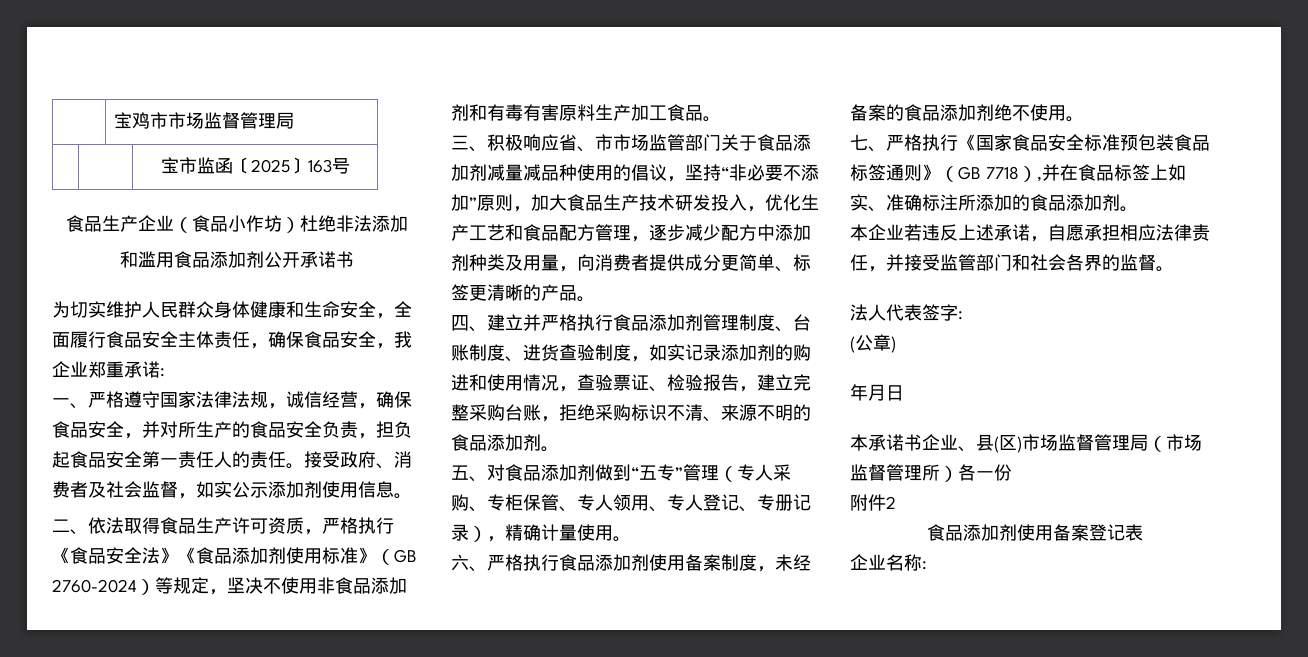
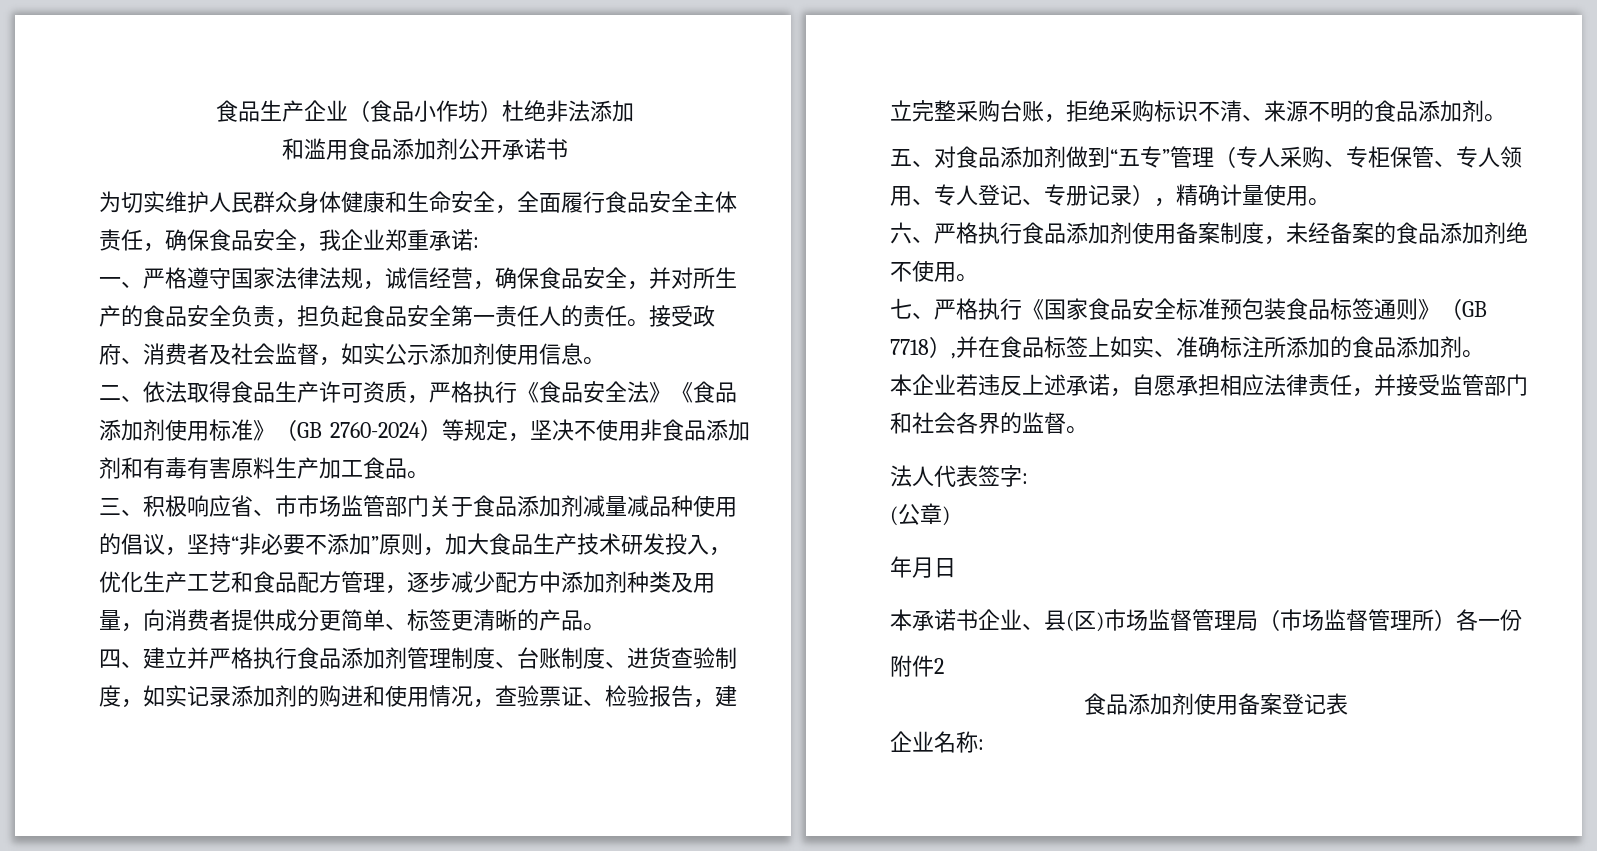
- | 宝鸡市市场监督管理局
- | | 宝市监函〔2025〕163号

